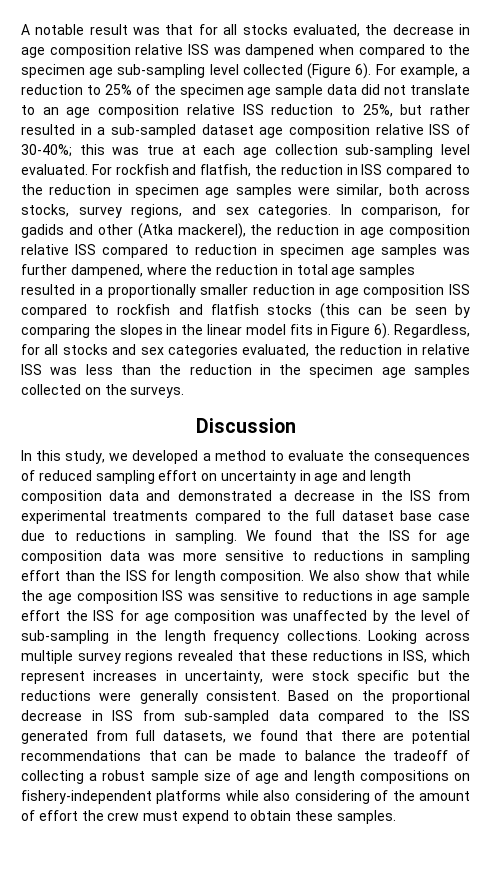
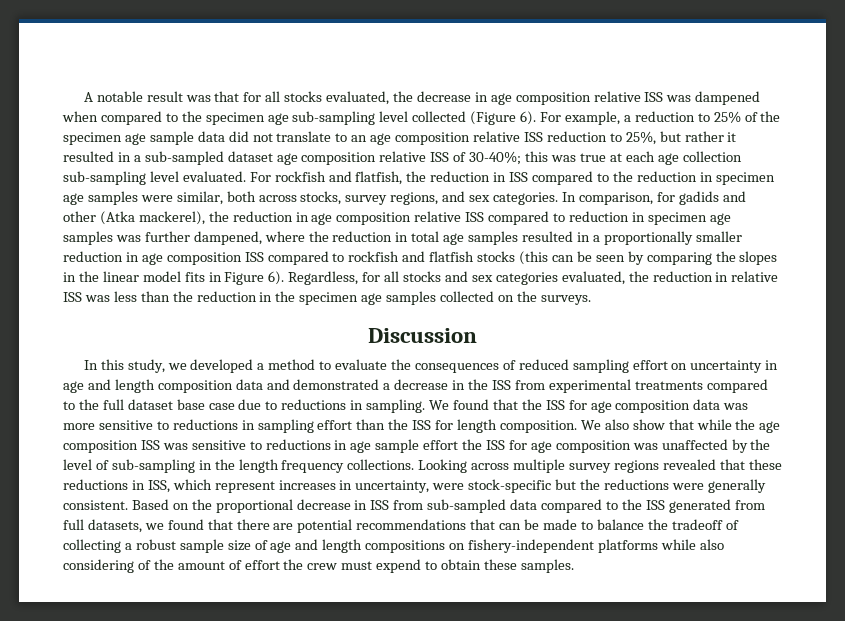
- For example, a reduction to 25% of the specimen age sample data did not translate to an age composition relative ISS reduction to 25%, but rather resulted in a sub-sampled dataset age composition relative ISS of 30-40%; this was true at each age collection sub-sampling level evaluated.
+ For example, a reduction to 25% of the specimen age sample data did not translate to an age composition relative ISS reduction to 25%, but rather it resulted in a sub-sampled dataset age composition relative ISS of 30-40%; this was true at each age collection sub-sampling level evaluated.
- Looking across multiple survey regions revealed that these reductions in ISS, which represent increases in uncertainty, were stock specific but the reductions were generally consistent.
+ Looking across multiple survey regions revealed that these reductions in ISS, which represent increases in uncertainty, were stock-specific but the reductions were generally consistent.

